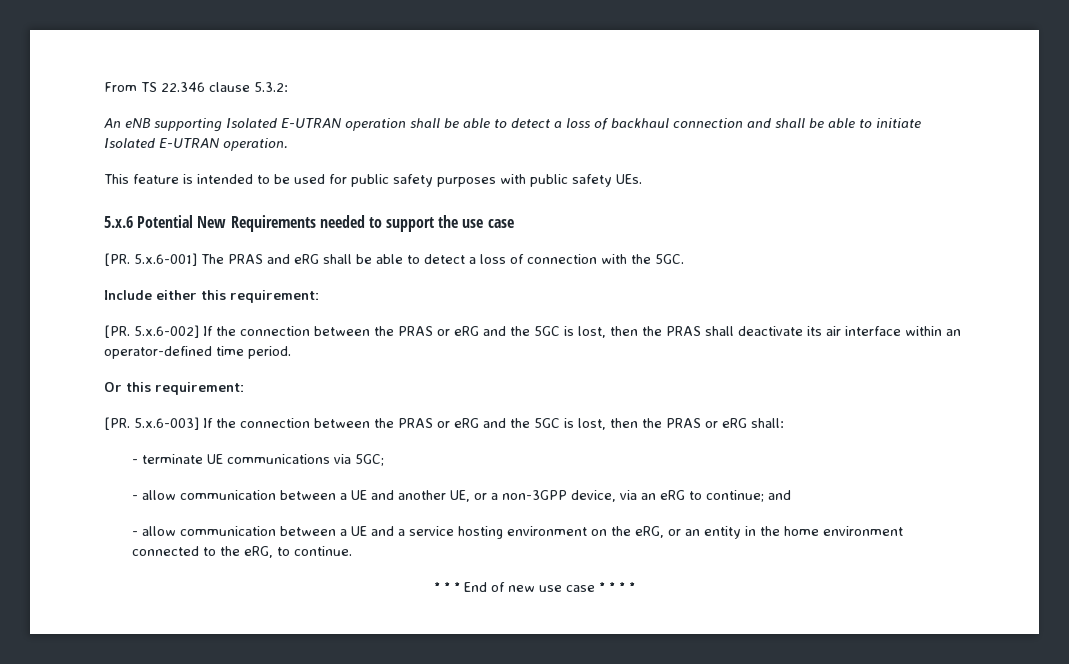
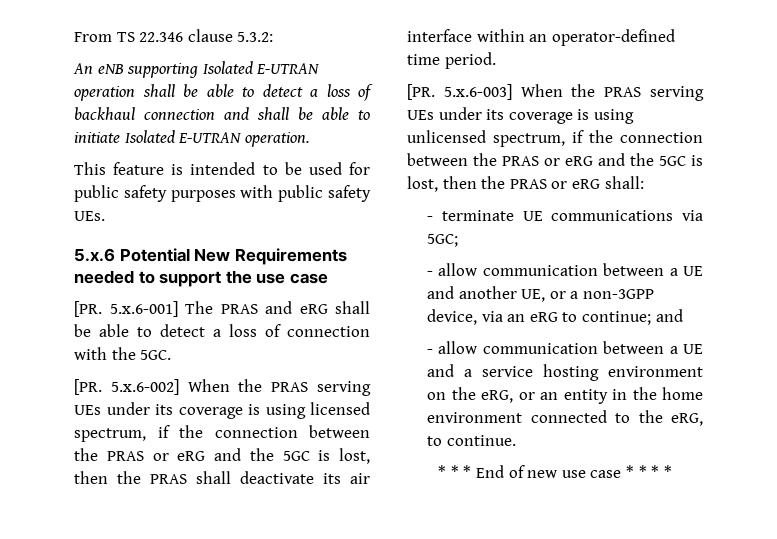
- Include either this requirement:
- [PR. 5.x.6-002] If the connection between the PRAS or eRG and the 5GC is lost, then the PRAS shall deactivate its air interface within an operator-defined time period.
+ [PR. 5.x.6-002] When the PRAS serving UEs under its coverage is using licensed spectrum, if the connection between the PRAS or eRG and the 5GC is lost, then the PRAS shall deactivate its air interface within an operator-defined time period.
- Or this requirement:
- [PR. 5.x.6-003] If the connection between the PRAS or eRG and the 5GC is lost, then the PRAS or eRG shall:
+ [PR. 5.x.6-003] When the PRAS serving UEs under its coverage is using unlicensed spectrum, if the connection between the PRAS or eRG and the 5GC is lost, then the PRAS or eRG shall:

